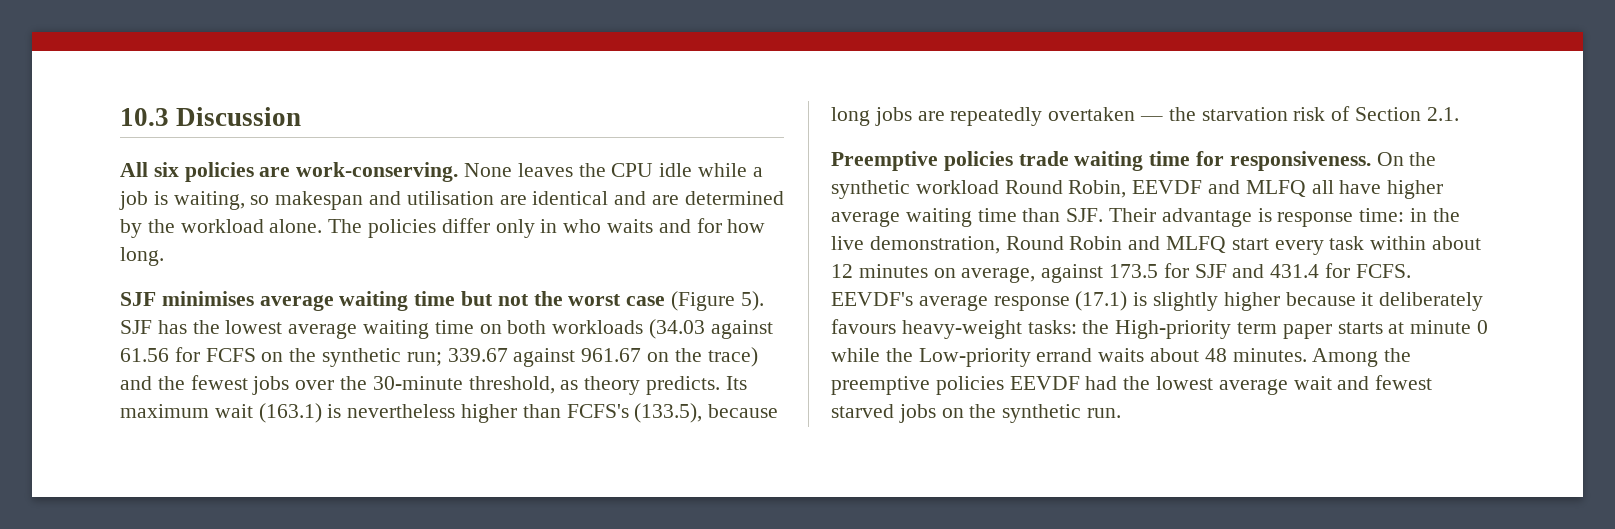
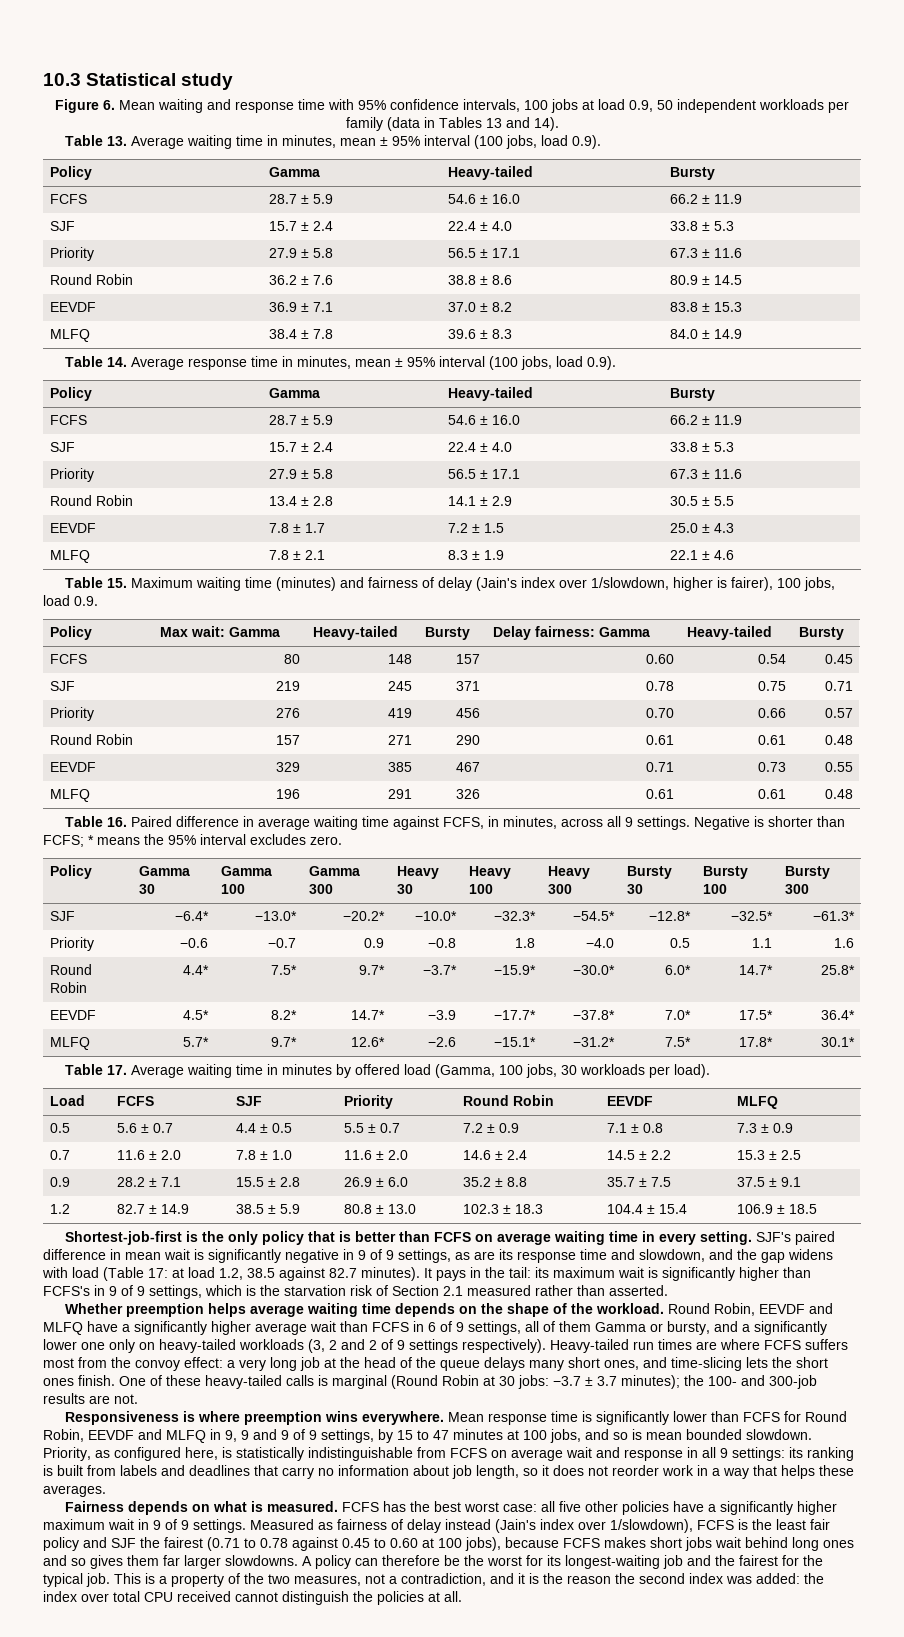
- 10.3 Discussion
- All six policies are work-conserving. None leaves the CPU idle while a job is waiting, so makespan and utilisation are identical and are determined by the workload alone. The policies differ only in who waits and for how long.
- SJF minimises average waiting time but not the worst case (Figure 5). SJF has the lowest average waiting time on both workloads (34.03 against 61.56 for FCFS on the synthetic run; 339.67 against 961.67 on the trace) and the fewest jobs over the 30-minute threshold, as theory predicts. Its maximum wait (163.1) is nevertheless higher than FCFS's (133.5), because long jobs are repeatedly overtaken — the starvation risk of Section 2.1.
- Preemptive policies trade waiting time for responsiveness. On the synthetic workload Round Robin, EEVDF and MLFQ all have higher average waiting time than SJF. Their advantage is response time: in the live demonstration, Round Robin and MLFQ start every task within about 12 minutes on average, against 173.5 for SJF and 431.4 for FCFS. EEVDF's average response (17.1) is slightly higher because it deliberately favours heavy-weight tasks: the High-priority term paper starts at minute 0 while the Low-priority errand waits about 48 minutes. Among the preemptive policies EEVDF had the lowest average wait and fewest starved jobs on the synthetic run.
+ 10.3 Statistical study
+ Figure 6. Mean waiting and response time with 95% confidence intervals, 100 jobs at load 0.9, 50 independent workloads per family (data in Tables 13 and 14).
+ Table 13. Average waiting time in minutes, mean ± 95% interval (100 jobs, load 0.9).
+ Policy | Gamma | Heavy-tailed | Bursty
+ FCFS | 28.7 ± 5.9 | 54.6 ± 16.0 | 66.2 ± 11.9
+ SJF | 15.7 ± 2.4 | 22.4 ± 4.0 | 33.8 ± 5.3
+ Priority | 27.9 ± 5.8 | 56.5 ± 17.1 | 67.3 ± 11.6
+ Round Robin | 36.2 ± 7.6 | 38.8 ± 8.6 | 80.9 ± 14.5
+ EEVDF | 36.9 ± 7.1 | 37.0 ± 8.2 | 83.8 ± 15.3
+ MLFQ | 38.4 ± 7.8 | 39.6 ± 8.3 | 84.0 ± 14.9
+ Table 14. Average response time in minutes, mean ± 95% interval (100 jobs, load 0.9).
+ Policy | Gamma | Heavy-tailed | Bursty
+ FCFS | 28.7 ± 5.9 | 54.6 ± 16.0 | 66.2 ± 11.9
+ SJF | 15.7 ± 2.4 | 22.4 ± 4.0 | 33.8 ± 5.3
+ Priority | 27.9 ± 5.8 | 56.5 ± 17.1 | 67.3 ± 11.6
+ Round Robin | 13.4 ± 2.8 | 14.1 ± 2.9 | 30.5 ± 5.5
+ EEVDF | 7.8 ± 1.7 | 7.2 ± 1.5 | 25.0 ± 4.3
+ MLFQ | 7.8 ± 2.1 | 8.3 ± 1.9 | 22.1 ± 4.6
+ Table 15. Maximum waiting time (minutes) and fairness of delay (Jain's index over 1/slowdown, higher is fairer), 100 jobs, load 0.9.
+ Policy | Max wait: Gamma | Heavy-tailed | Bursty | Delay fairness: Gamma | Heavy-tailed | Bursty
+ FCFS | 80 | 148 | 157 | 0.60 | 0.54 | 0.45
+ SJF | 219 | 245 | 371 | 0.78 | 0.75 | 0.71
+ Priority | 276 | 419 | 456 | 0.70 | 0.66 | 0.57
+ Round Robin | 157 | 271 | 290 | 0.61 | 0.61 | 0.48
+ EEVDF | 329 | 385 | 467 | 0.71 | 0.73 | 0.55
+ MLFQ | 196 | 291 | 326 | 0.61 | 0.61 | 0.48
+ Table 16. Paired difference in average waiting time against FCFS, in minutes, across all 9 settings. Negative is shorter than FCFS; * means the 95% interval excludes zero.
+ Policy | Gamma 30 | Gamma 100 | Gamma 300 | Heavy 30 | Heavy 100 | Heavy 300 | Bursty 30 | Bursty 100 | Bursty 300
+ SJF | −6.4* | −13.0* | −20.2* | −10.0* | −32.3* | −54.5* | −12.8* | −32.5* | −61.3*
+ Priority | −0.6 | −0.7 | 0.9 | −0.8 | 1.8 | −4.0 | 0.5 | 1.1 | 1.6
+ Round Robin | 4.4* | 7.5* | 9.7* | −3.7* | −15.9* | −30.0* | 6.0* | 14.7* | 25.8*
+ EEVDF | 4.5* | 8.2* | 14.7* | −3.9 | −17.7* | −37.8* | 7.0* | 17.5* | 36.4*
+ MLFQ | 5.7* | 9.7* | 12.6* | −2.6 | −15.1* | −31.2* | 7.5* | 17.8* | 30.1*
+ Table 17. Average waiting time in minutes by offered load (Gamma, 100 jobs, 30 workloads per load).
+ Load | FCFS | SJF | Priority | Round Robin | EEVDF | MLFQ
+ 0.5 | 5.6 ± 0.7 | 4.4 ± 0.5 | 5.5 ± 0.7 | 7.2 ± 0.9 | 7.1 ± 0.8 | 7.3 ± 0.9
+ 0.7 | 11.6 ± 2.0 | 7.8 ± 1.0 | 11.6 ± 2.0 | 14.6 ± 2.4 | 14.5 ± 2.2 | 15.3 ± 2.5
+ 0.9 | 28.2 ± 7.1 | 15.5 ± 2.8 | 26.9 ± 6.0 | 35.2 ± 8.8 | 35.7 ± 7.5 | 37.5 ± 9.1
+ 1.2 | 82.7 ± 14.9 | 38.5 ± 5.9 | 80.8 ± 13.0 | 102.3 ± 18.3 | 104.4 ± 15.4 | 106.9 ± 18.5
+ Shortest-job-first is the only policy that is better than FCFS on average waiting time in every setting. SJF's paired difference in mean wait is significantly negative in 9 of 9 settings, as are its response time and slowdown, and the gap widens with load (Table 17: at load 1.2, 38.5 against 82.7 minutes). It pays in the tail: its maximum wait is significantly higher than FCFS's in 9 of 9 settings, which is the starvation risk of Section 2.1 measured rather than asserted.
+ Whether preemption helps average waiting time depends on the shape of the workload. Round Robin, EEVDF and MLFQ have a significantly higher average wait than FCFS in 6 of 9 settings, all of them Gamma or bursty, and a significantly lower one only on heavy-tailed workloads (3, 2 and 2 of 9 settings respectively). Heavy-tailed run times are where FCFS suffers most from the convoy effect: a very long job at the head of the queue delays many short ones, and time-slicing lets the short ones finish. One of these heavy-tailed calls is marginal (Round Robin at 30 jobs: −3.7 ± 3.7 minutes); the 100- and 300-job results are not.
+ Responsiveness is where preemption wins everywhere. Mean response time is significantly lower than FCFS for Round Robin, EEVDF and MLFQ in 9, 9 and 9 of 9 settings, by 15 to 47 minutes at 100 jobs, and so is mean bounded slowdown. Priority, as configured here, is statistically indistinguishable from FCFS on average wait and response in all 9 settings: its ranking is built from labels and deadlines that carry no information about job length, so it does not reorder work in a way that helps these averages.
+ Fairness depends on what is measured. FCFS has the best worst case: all five other policies have a significantly higher maximum wait in 9 of 9 settings. Measured as fairness of delay instead (Jain's index over 1/slowdown), FCFS is the least fair policy and SJF the fairest (0.71 to 0.78 against 0.45 to 0.60 at 100 jobs), because FCFS makes short jobs wait behind long ones and so gives them far larger slowdowns. A policy can therefore be the worst for its longest-waiting job and the fairest for the typical job. This is a property of the two measures, not a contradiction, and it is the reason the second index was added: the index over total CPU received cannot distinguish the policies at all.

